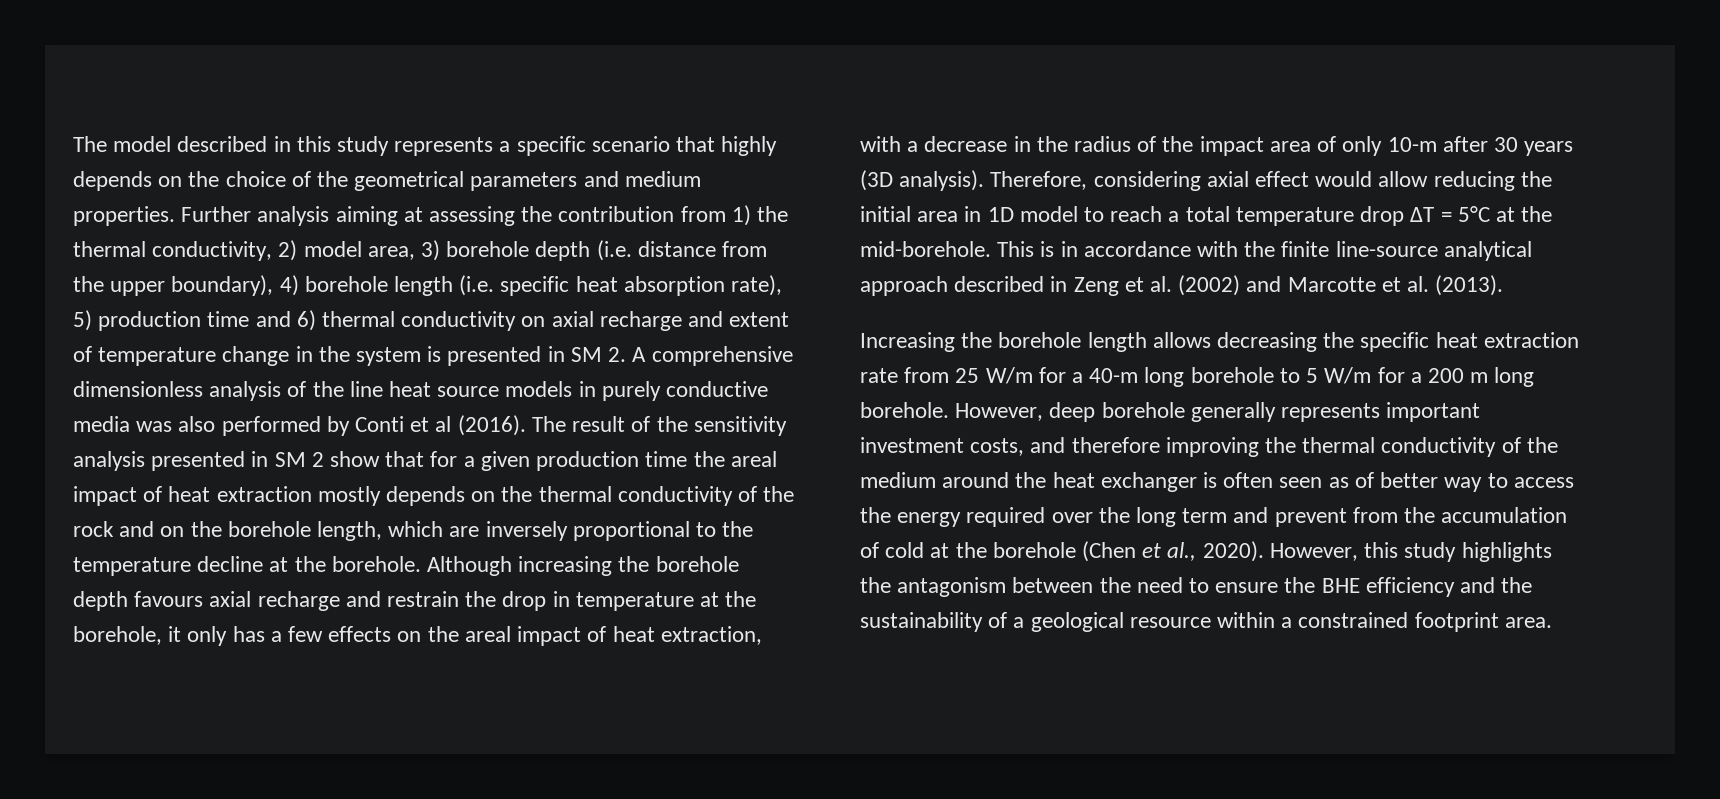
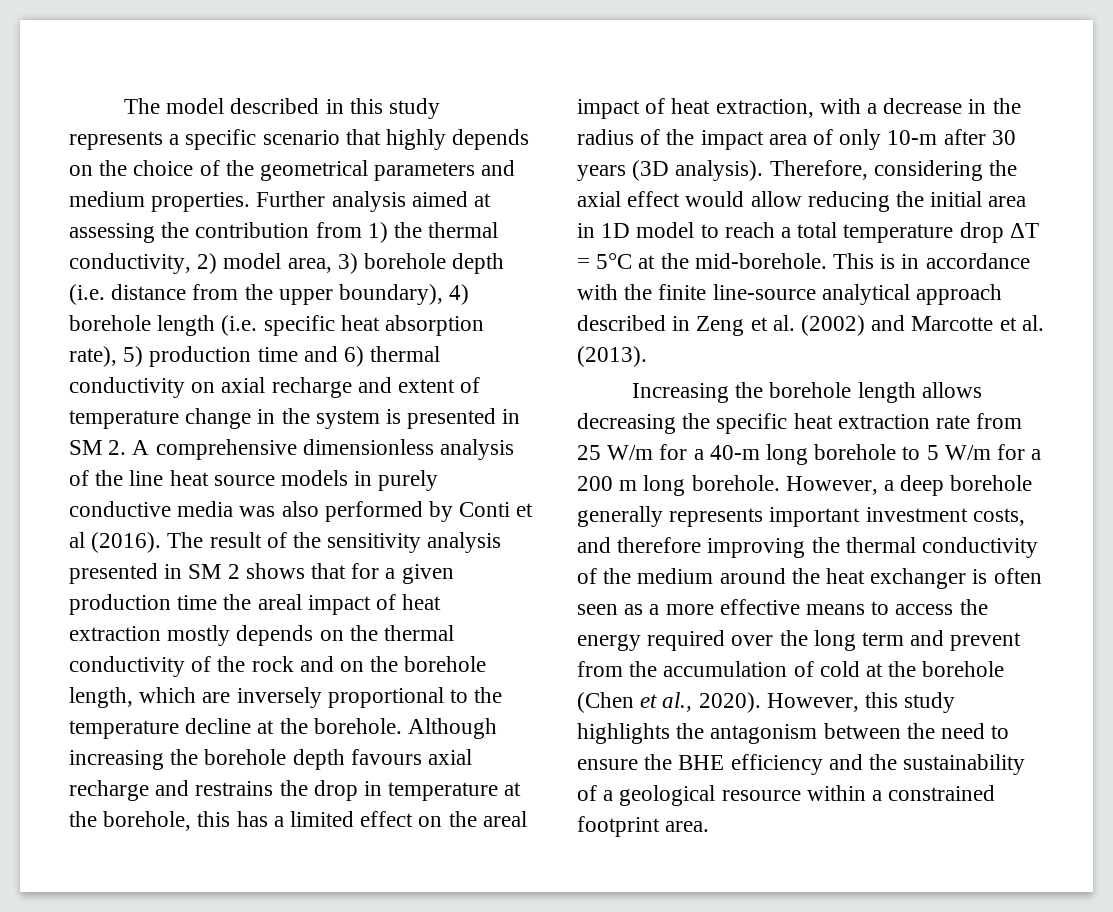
- Further analysis aiming at assessing the contribution from 1) the thermal conductivity, 2) model area, 3) borehole depth (i.e. distance from the upper boundary), 4) borehole length (i.e. specific heat absorption rate), 5) production time and 6) thermal conductivity on axial recharge and extent of temperature change in the system is presented in SM 2. A comprehensive dimensionless analysis of the line heat source models in purely conductive media was also performed by Conti et al (2016).
+ Further analysis aimed at assessing the contribution from 1) the thermal conductivity, 2) model area, 3) borehole depth (i.e. distance from the upper boundary), 4) borehole length (i.e. specific heat absorption rate), 5) production time and 6) thermal conductivity on axial recharge and extent of temperature change in the system is presented in SM 2. A comprehensive dimensionless analysis of the line heat source models in purely conductive media was also performed by Conti et al (2016).
- The result of the sensitivity analysis presented in SM 2 show that for a given production time the areal impact of heat extraction mostly depends on the thermal conductivity of the rock and on the borehole length, which are inversely proportional to the temperature decline at the borehole.
+ The result of the sensitivity analysis presented in SM 2 shows that for a given production time the areal impact of heat extraction mostly depends on the thermal conductivity of the rock and on the borehole length, which are inversely proportional to the temperature decline at the borehole.
- Although increasing the borehole depth favours axial recharge and restrain the drop in temperature at the borehole, it only has a few effects on the areal impact of heat extraction, with a decrease in the radius of the impact area of only 10-m after 30 years (3D analysis).
+ Although increasing the borehole depth favours axial recharge and restrains the drop in temperature at the borehole, this has a limited effect on the areal impact of heat extraction, with a decrease in the radius of the impact area of only 10-m after 30 years (3D analysis).
- Therefore, considering axial effect would allow reducing the initial area in 1D model to reach a total temperature drop ΔT = 5°C at the mid-borehole.
+ Therefore, considering the axial effect would allow reducing the initial area in 1D model to reach a total temperature drop ΔT = 5°C at the mid-borehole.
- However, deep borehole generally represents important investment costs, and therefore improving the thermal conductivity of the medium around the heat exchanger is often seen as of better way to access the energy required over the long term and prevent from the accumulation of cold at the borehole (Chen et al., 2020).
+ However, a deep borehole generally represents important investment costs, and therefore improving the thermal conductivity of the medium around the heat exchanger is often seen as a more effective means to access the energy required over the long term and prevent from the accumulation of cold at the borehole (Chen et al., 2020).

